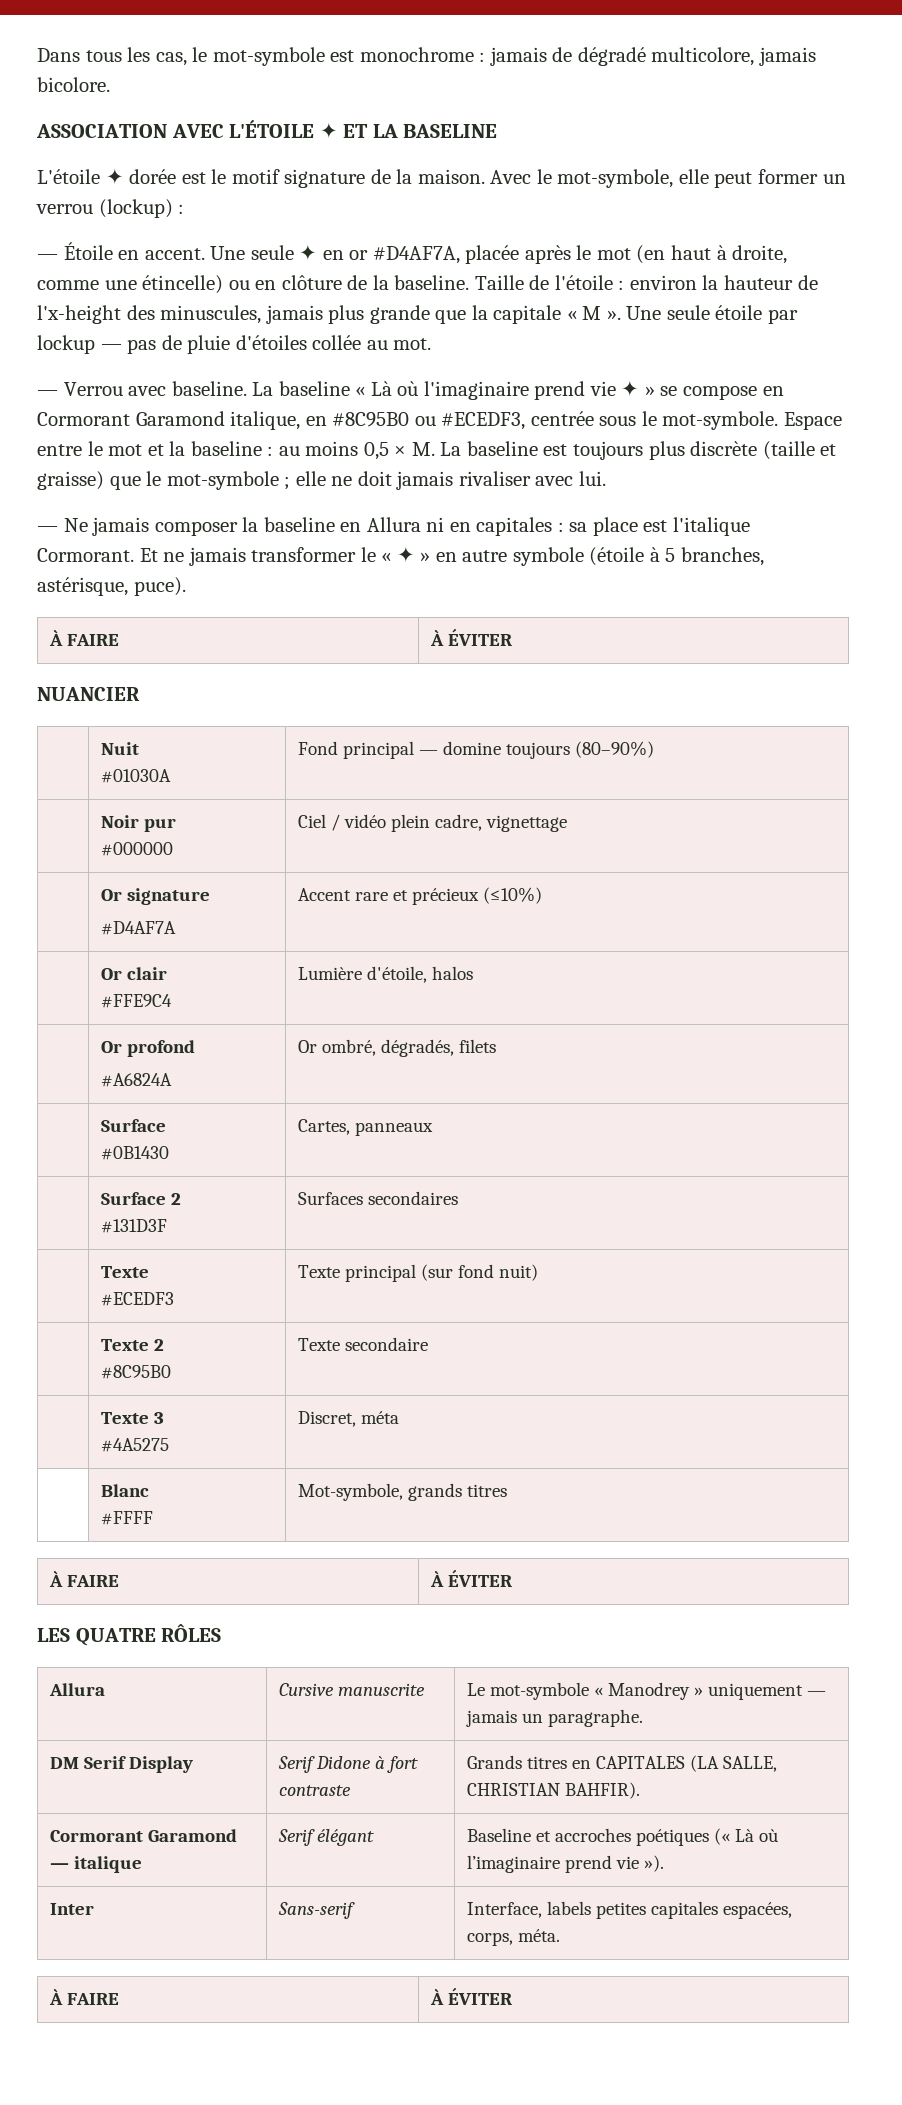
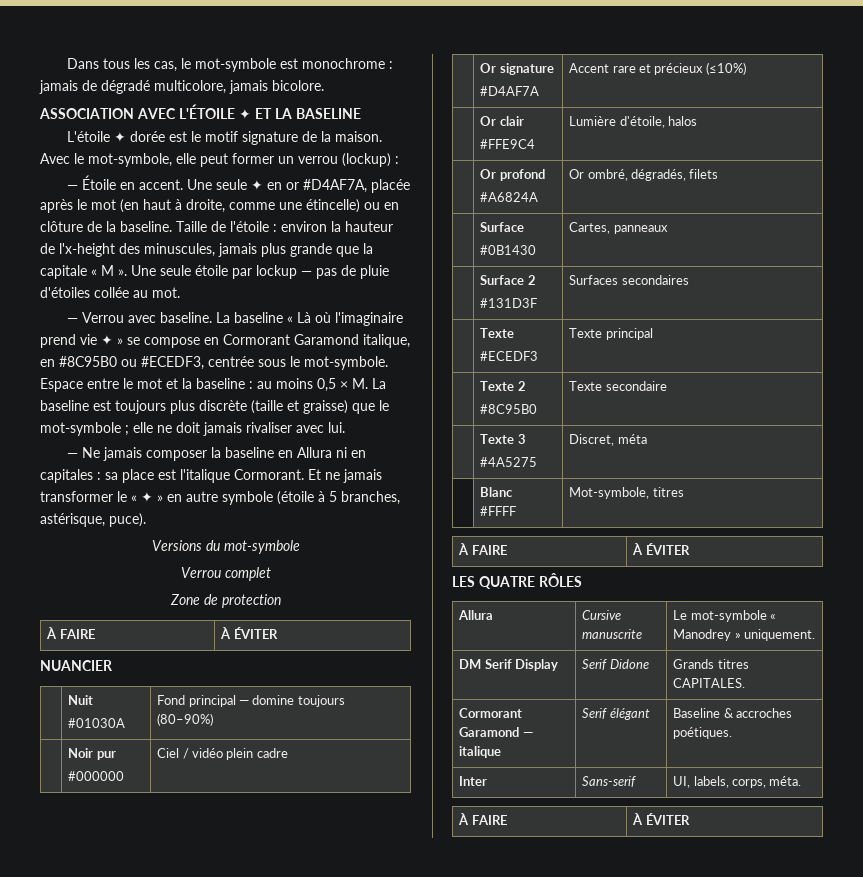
+ Versions du mot-symbole
+ Verrou complet
+ Zone de protection
  | Noir pur
- #000000 | Ciel / vidéo plein cadre, vignettage
+ #000000 | Ciel / vidéo plein cadre
  | Surface 2
  #131D3F | Surfaces secondaires
  | Texte
- #ECEDF3 | Texte principal (sur fond nuit)
+ #ECEDF3 | Texte principal
  | Blanc
- #FFFF | Mot-symbole, grands titres
+ #FFFF | Mot-symbole, titres
- Allura | Cursive manuscrite | Le mot-symbole « Manodrey » uniquement — jamais un paragraphe.
+ Allura | Cursive manuscrite | Le mot-symbole « Manodrey » uniquement.
- DM Serif Display | Serif Didone à fort contraste | Grands titres en CAPITALES (LA SALLE, CHRISTIAN BAHFIR).
+ DM Serif Display | Serif Didone | Grands titres CAPITALES.
- Cormorant Garamond — italique | Serif élégant | Baseline et accroches poétiques (« Là où l’imaginaire prend vie »).
- Inter | Sans-serif | Interface, labels petites capitales espacées, corps, méta.
+ Cormorant Garamond — italique | Serif élégant | Baseline & accroches poétiques.
+ Inter | Sans-serif | UI, labels, corps, méta.

